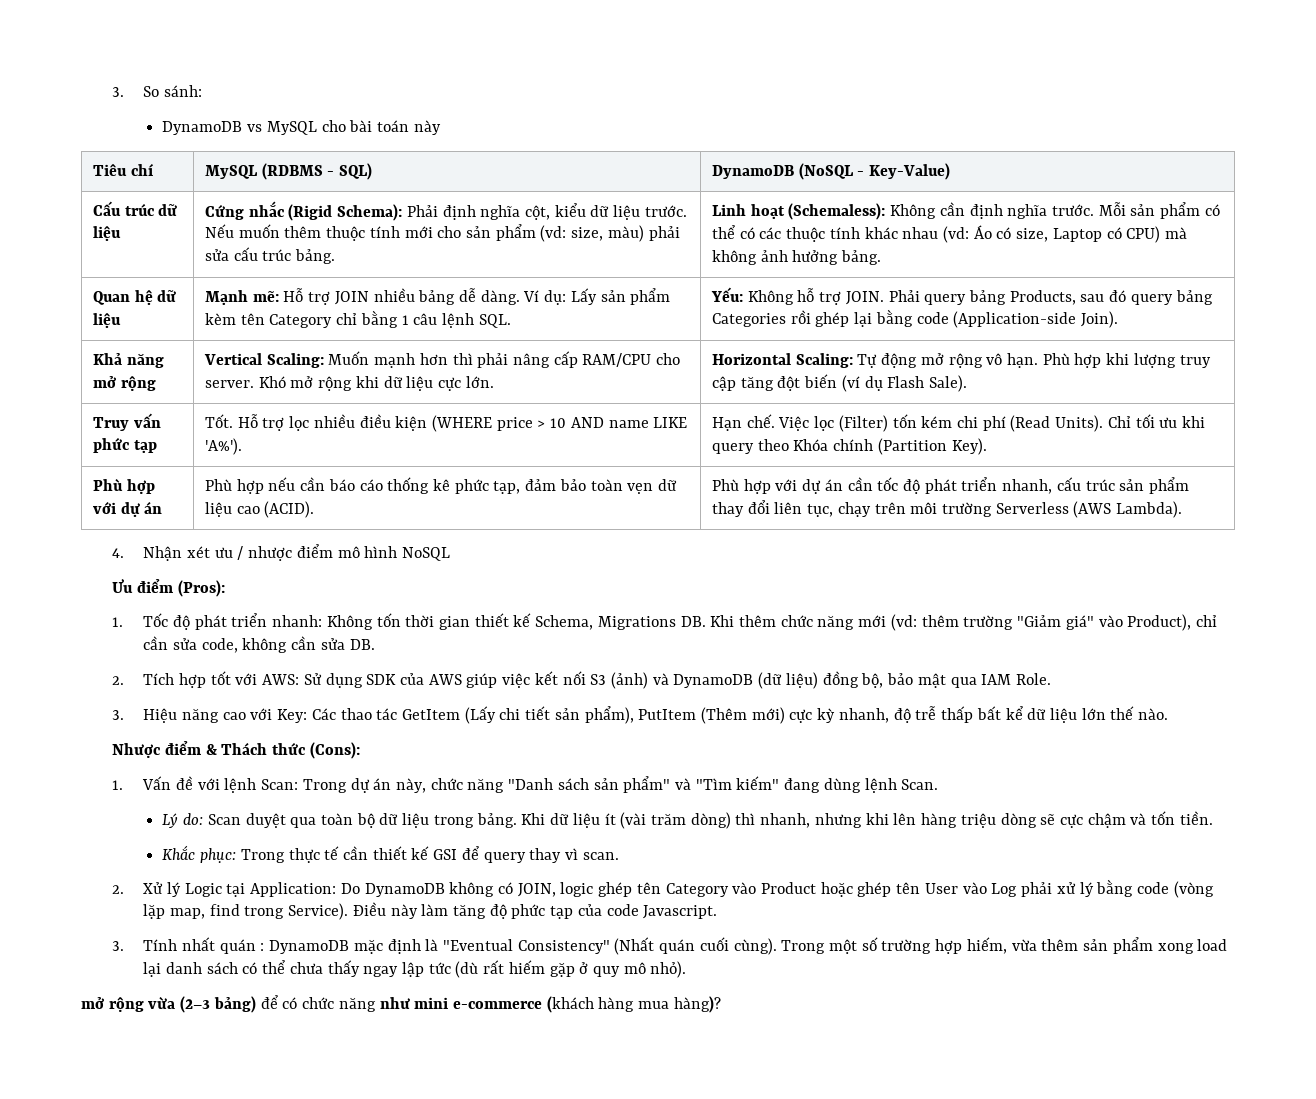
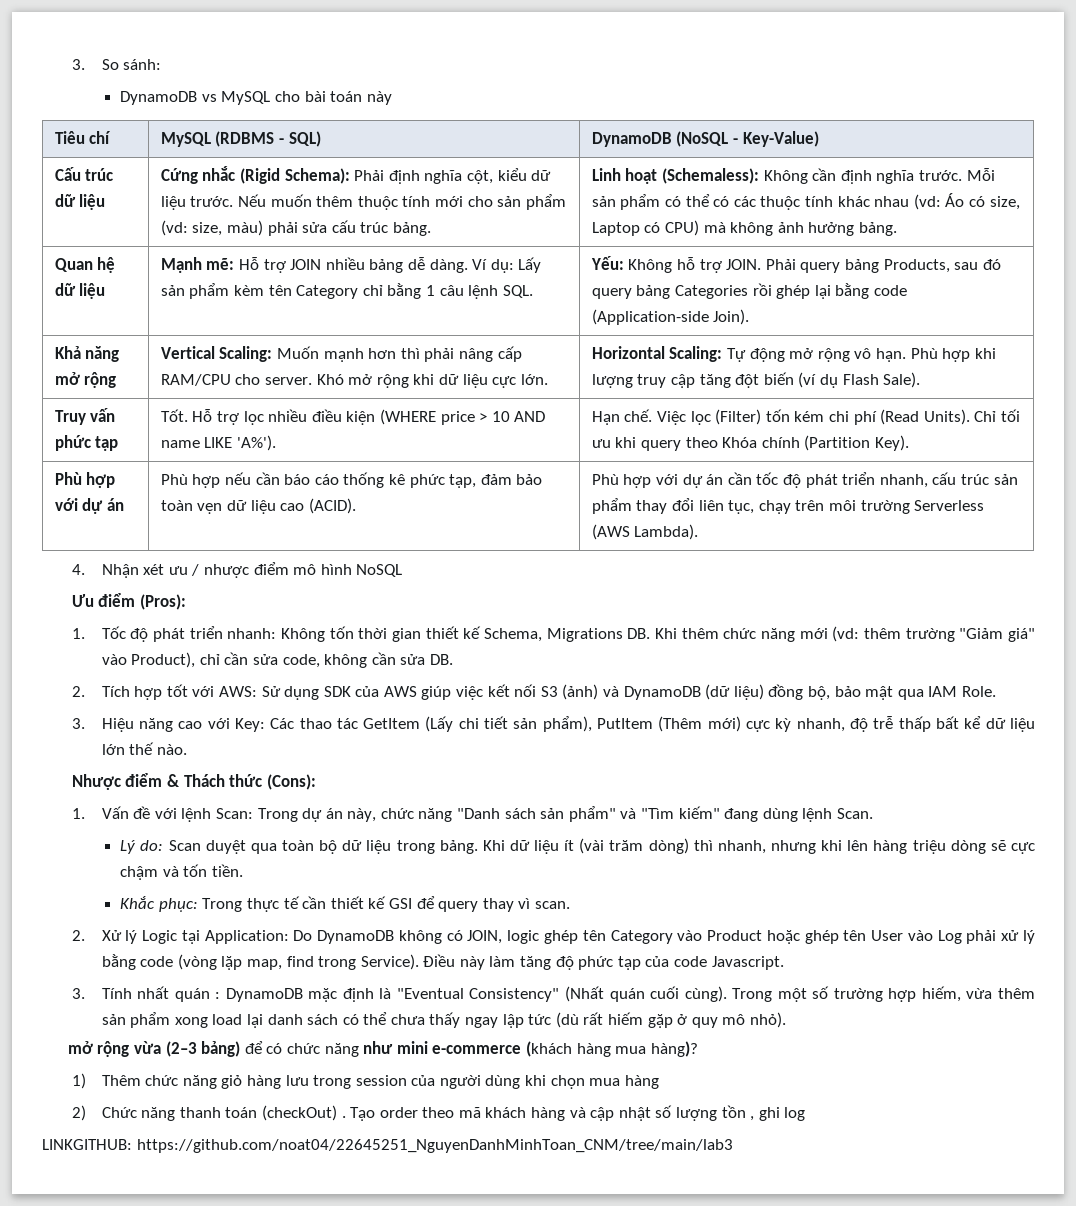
+ 1) Thêm chức năng giỏ hàng lưu trong session của người dùng khi chọn mua hàng
+ 2) Chức năng thanh toán (checkOut) . Tạo order theo mã khách hàng và cập nhật số lượng tồn , ghi log
+ LINKGITHUB: https://github.com/noat04/22645251_NguyenDanhMinhToan_CNM/tree/main/lab3

